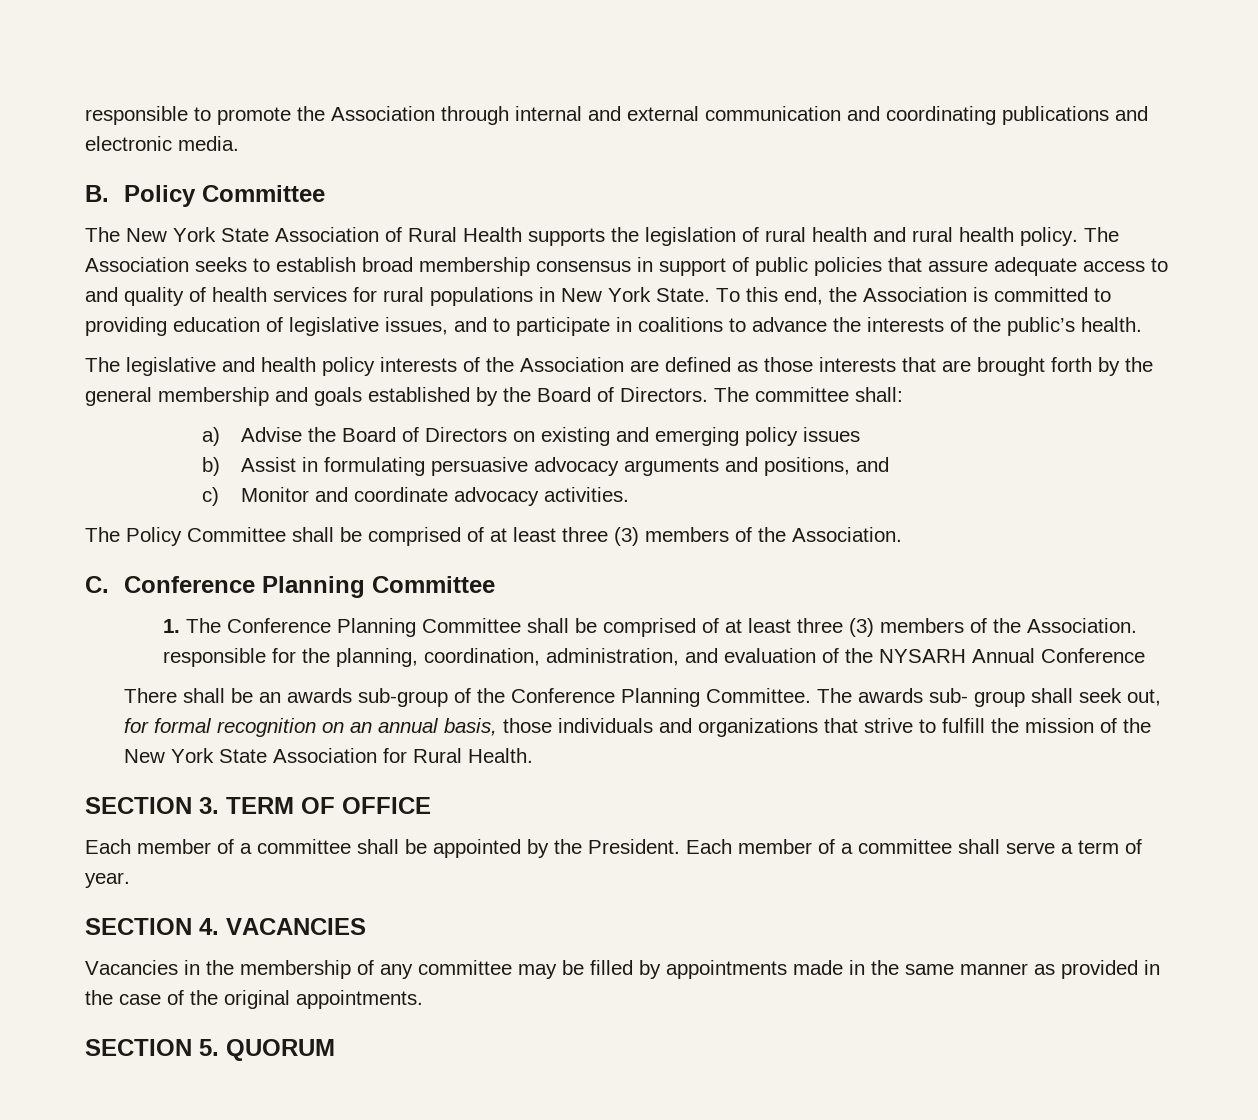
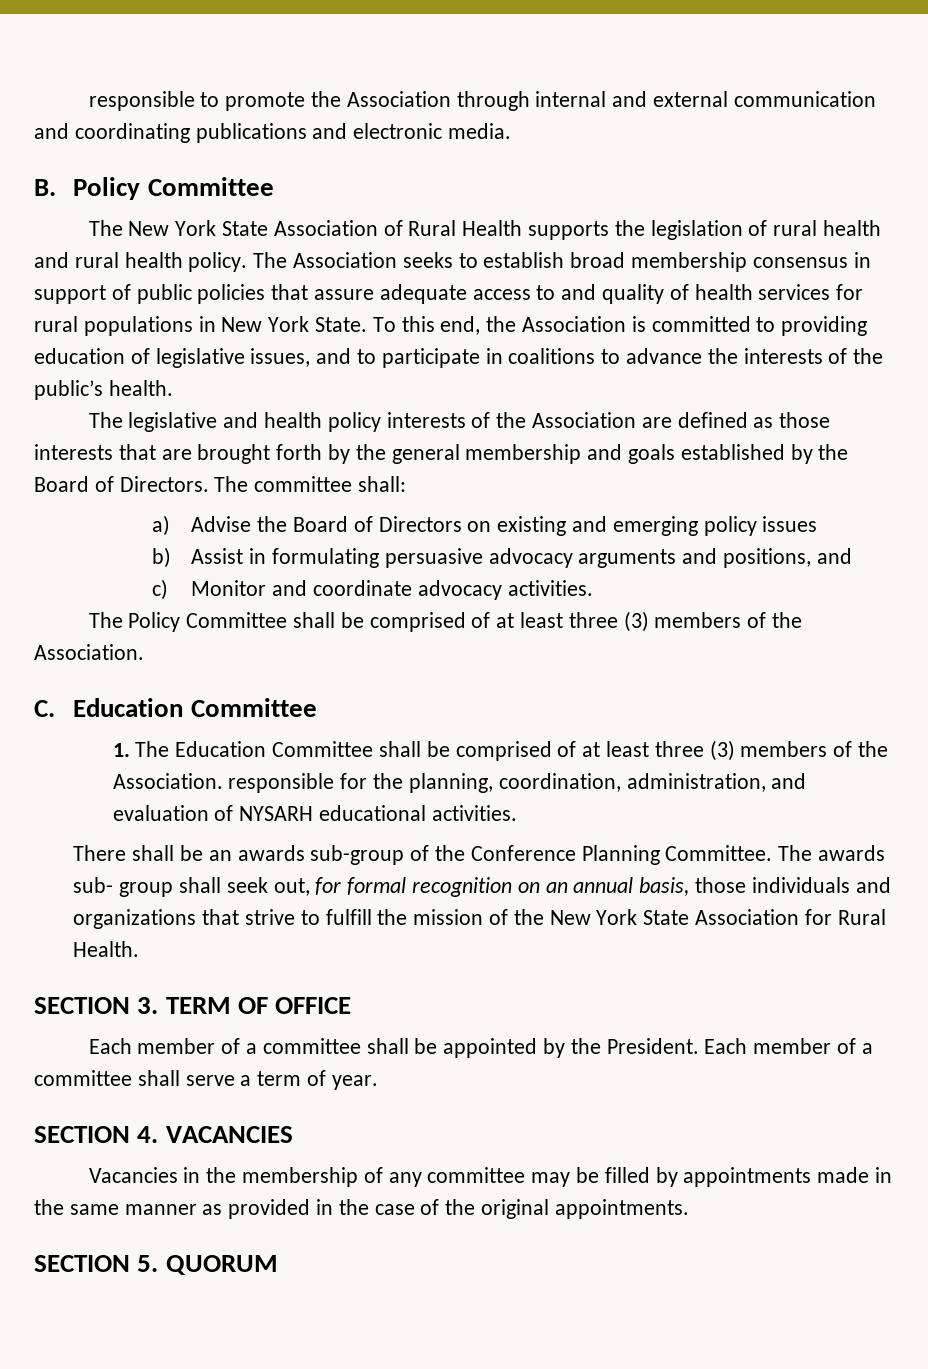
- C. Conference Planning Committee
+ C. Education Committee
- 1. The Conference Planning Committee shall be comprised of at least three (3) members of the Association. responsible for the planning, coordination, administration, and evaluation of the NYSARH Annual Conference
+ 1. The Education Committee shall be comprised of at least three (3) members of the Association. responsible for the planning, coordination, administration, and evaluation of NYSARH educational activities.

